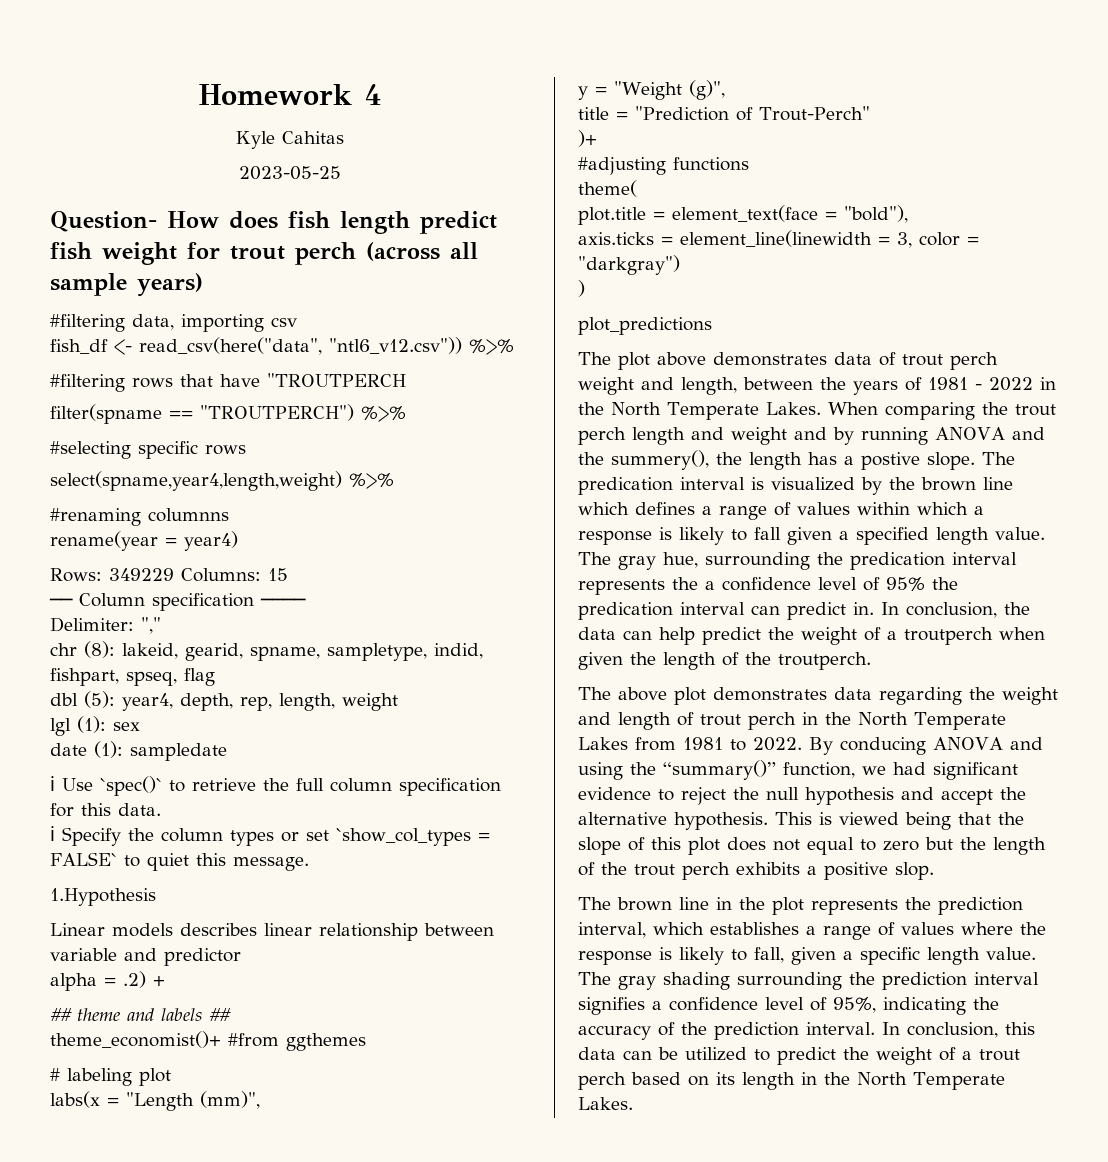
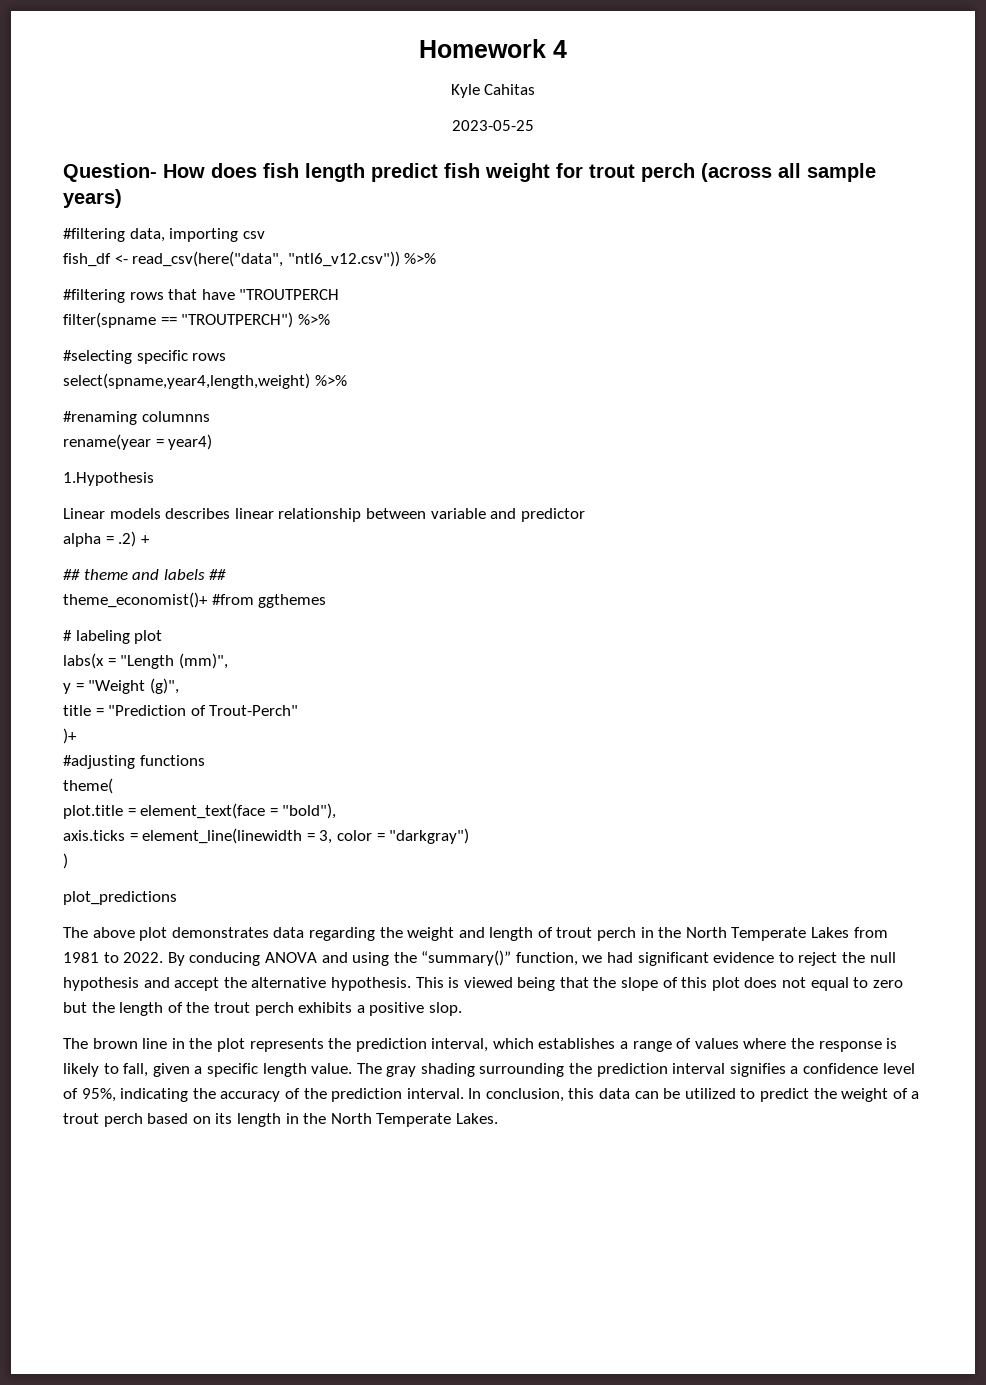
- Rows: 349229 Columns: 15
- ── Column specification ────
- Delimiter: ","
- chr (8): lakeid, gearid, spname, sampletype, indid, fishpart, spseq, flag
- dbl (5): year4, depth, rep, length, weight
- lgl (1): sex
- date (1): sampledate
- ℹ Use `spec()` to retrieve the full column specification for this data.
- ℹ Specify the column types or set `show_col_types = FALSE` to quiet this message.
- The plot above demonstrates data of trout perch weight and length, between the years of 1981 - 2022 in the North Temperate Lakes. When comparing the trout perch length and weight and by running ANOVA and the summery(), the length has a postive slope. The predication interval is visualized by the brown line which defines a range of values within which a response is likely to fall given a specified length value. The gray hue, surrounding the predication interval represents the a confidence level of 95% the predication interval can predict in. In conclusion, the data can help predict the weight of a troutperch when given the length of the troutperch.

